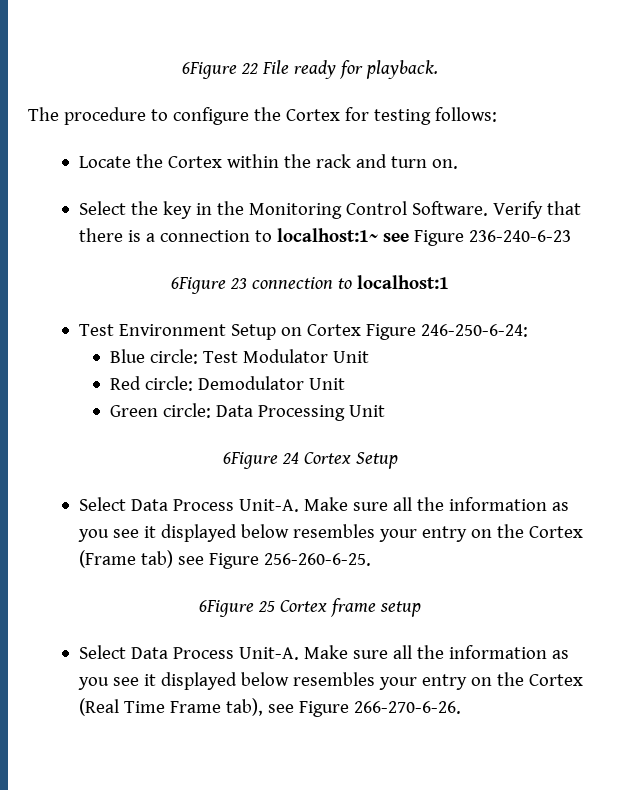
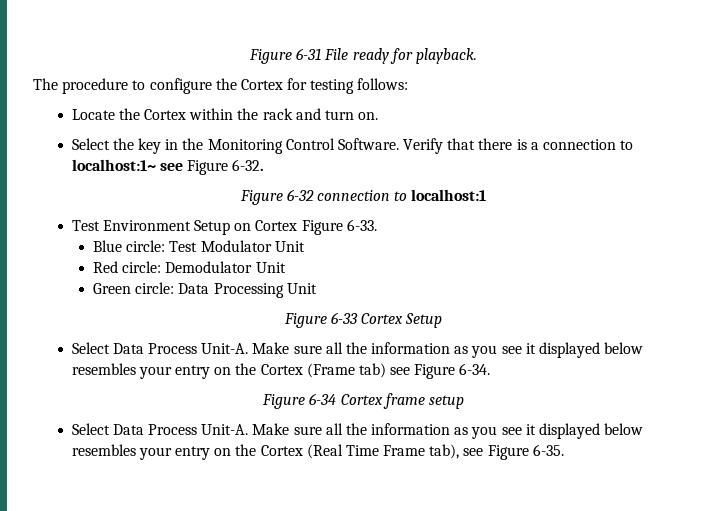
- 6Figure 22 File ready for playback.
+ Figure 6-31 File ready for playback.
- Verify that there is a connection to localhost:1~ see Figure 236-240-6-23
- 6Figure 23 connection to localhost:1
+ Verify that there is a connection to localhost:1~ see Figure 6-32.
+ Figure 6-32 connection to localhost:1
- Test Environment Setup on Cortex Figure 246-250-6-24:
+ Test Environment Setup on Cortex Figure 6-33.
- 6Figure 24 Cortex Setup
+ Figure 6-33 Cortex Setup
- Make sure all the information as you see it displayed below resembles your entry on the Cortex (Frame tab) see Figure 256-260-6-25.
- 6Figure 25 Cortex frame setup
+ Make sure all the information as you see it displayed below resembles your entry on the Cortex (Frame tab) see Figure 6-34.
+ Figure 6-34 Cortex frame setup
- Make sure all the information as you see it displayed below resembles your entry on the Cortex (Real Time Frame tab), see Figure 266-270-6-26.
+ Make sure all the information as you see it displayed below resembles your entry on the Cortex (Real Time Frame tab), see Figure 6-35.

